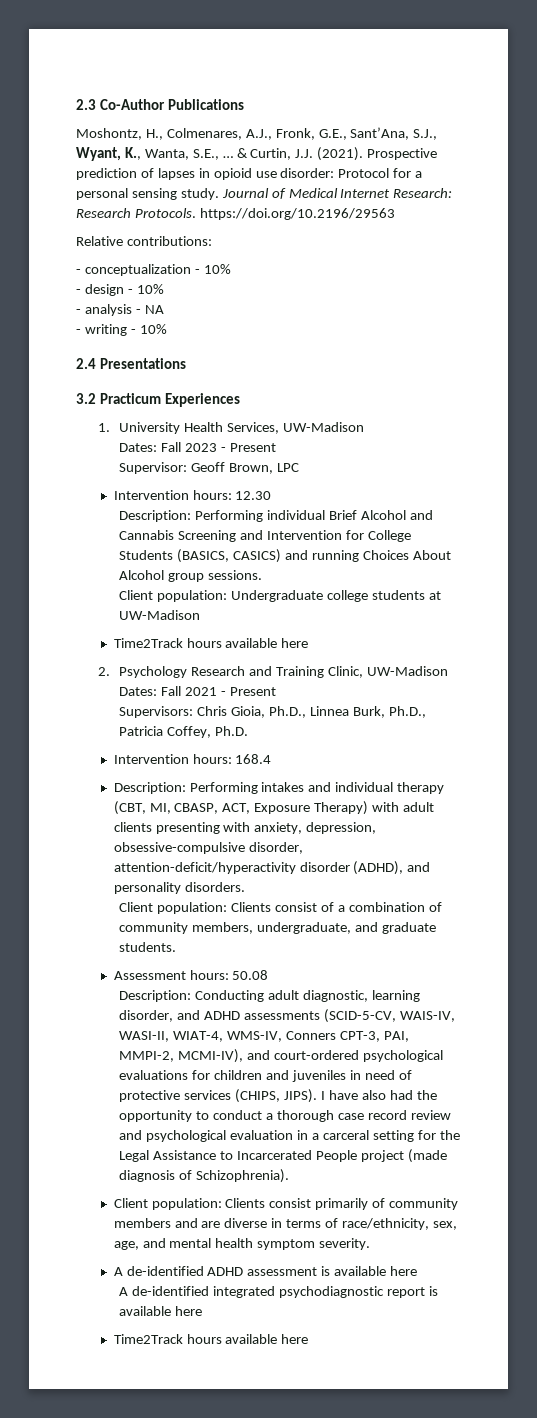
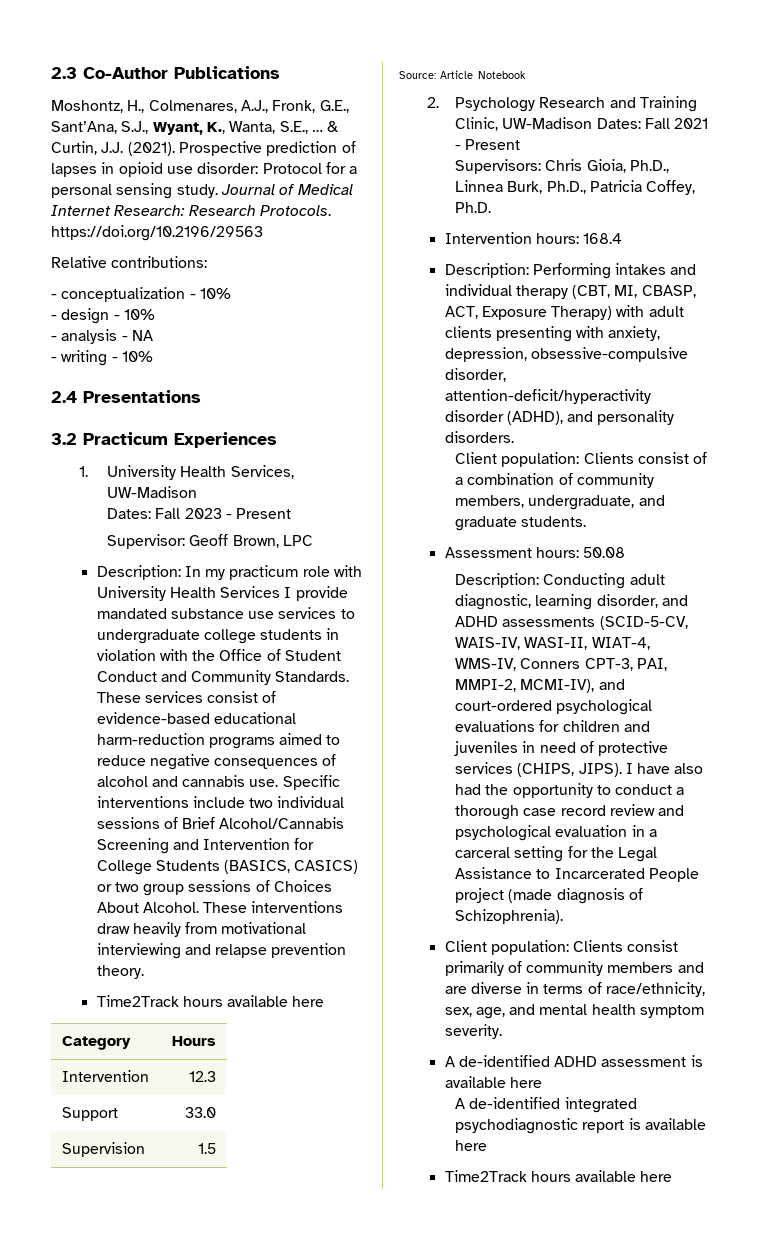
- Intervention hours: 12.30
- Description: Performing individual Brief Alcohol and Cannabis Screening and Intervention for College Students (BASICS, CASICS) and running Choices About Alcohol group sessions.
- Client population: Undergraduate college students at UW-Madison
+ Description: In my practicum role with University Health Services I provide mandated substance use services to undergraduate college students in violation with the Office of Student Conduct and Community Standards. These services consist of evidence-based educational harm-reduction programs aimed to reduce negative consequences of alcohol and cannabis use. Specific interventions include two individual sessions of Brief Alcohol/Cannabis Screening and Intervention for College Students (BASICS, CASICS) or two group sessions of Choices About Alcohol. These interventions draw heavily from motivational interviewing and relapse prevention theory.
  Time2Track hours available here
+ Category | Hours
+ Intervention | 12.3
+ Support | 33.0
+ Supervision | 1.5
+ Source: Article Notebook

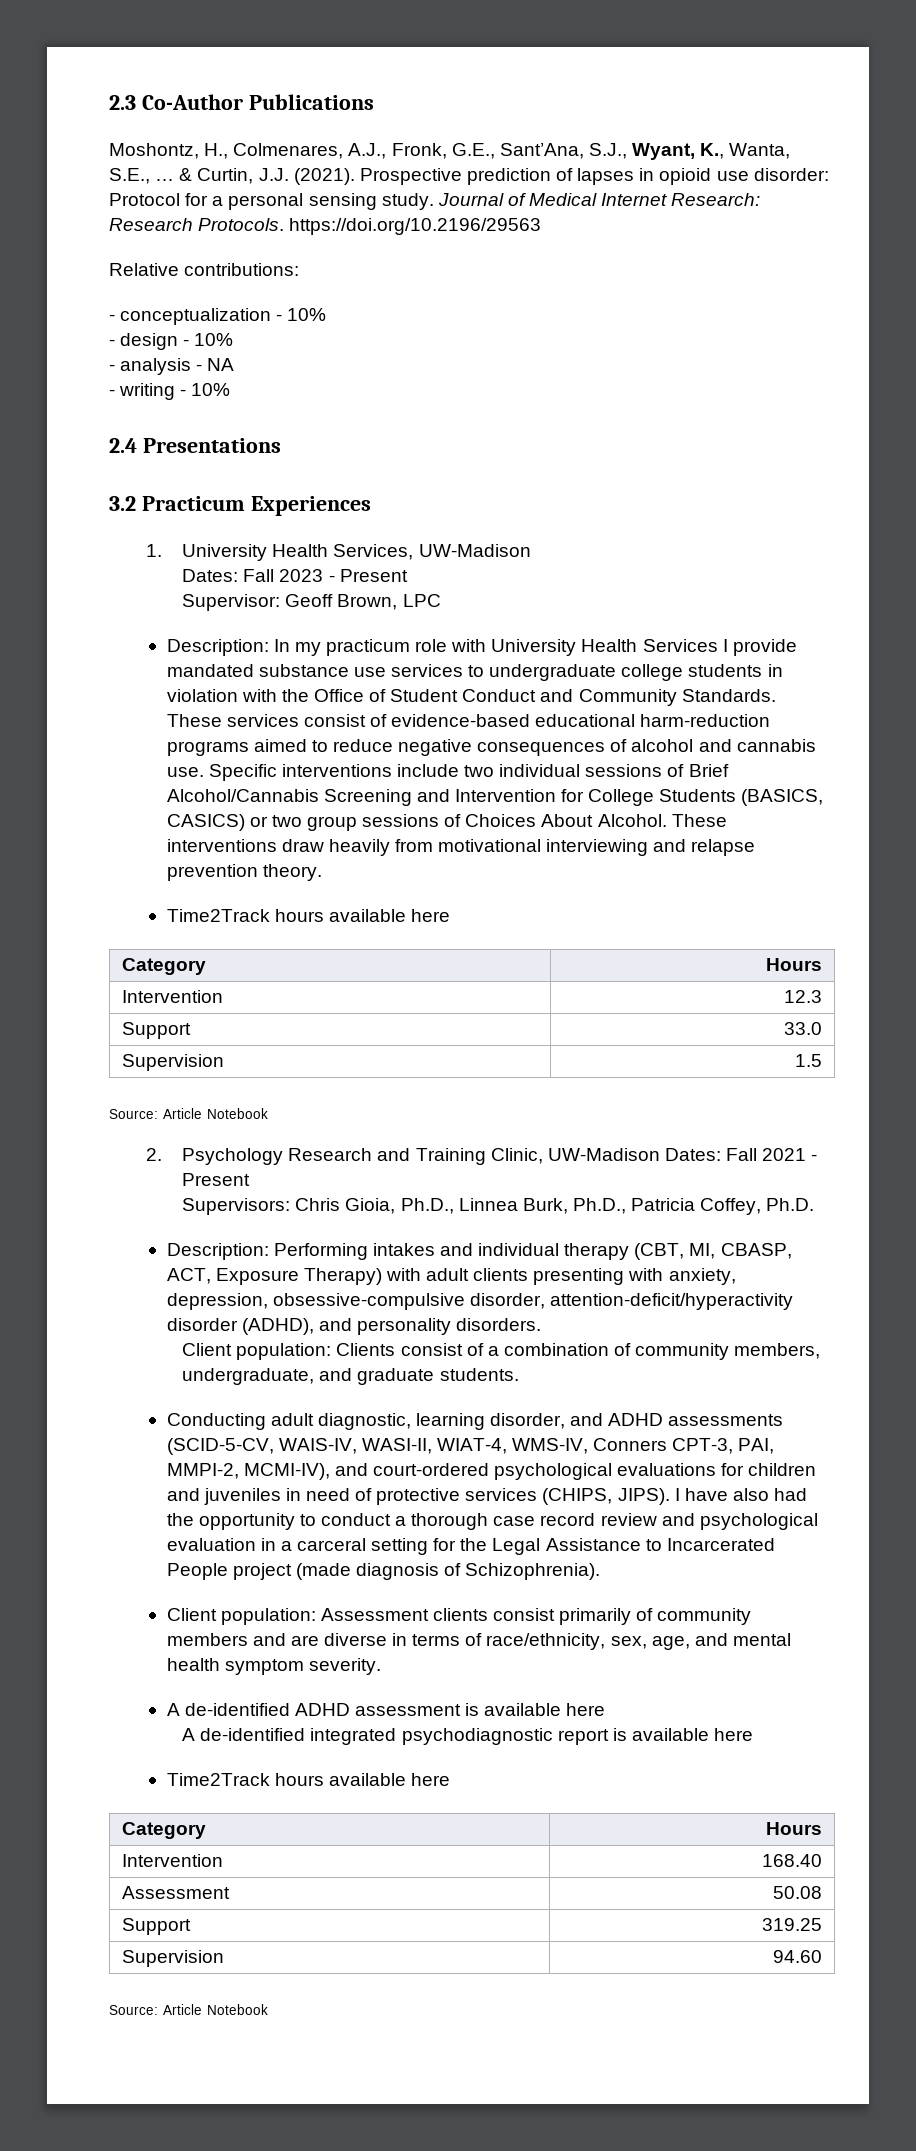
- Intervention hours: 168.4
- Assessment hours: 50.08
- Description: Conducting adult diagnostic, learning disorder, and ADHD assessments (SCID-5-CV, WAIS-IV, WASI-II, WIAT-4, WMS-IV, Conners CPT-3, PAI, MMPI-2, MCMI-IV), and court-ordered psychological evaluations for children and juveniles in need of protective services (CHIPS, JIPS).
+ Conducting adult diagnostic, learning disorder, and ADHD assessments (SCID-5-CV, WAIS-IV, WASI-II, WIAT-4, WMS-IV, Conners CPT-3, PAI, MMPI-2, MCMI-IV), and court-ordered psychological evaluations for children and juveniles in need of protective services (CHIPS, JIPS).
- Client population: Clients consist primarily of community members and are diverse in terms of race/ethnicity, sex, age, and mental health symptom severity.
+ Client population: Assessment clients consist primarily of community members and are diverse in terms of race/ethnicity, sex, age, and mental health symptom severity.
  A de-identified integrated psychodiagnostic report is available here
  Time2Track hours available here
+ Category | Hours
+ Intervention | 168.40
+ Assessment | 50.08
+ Support | 319.25
+ Supervision | 94.60
+ Source: Article Notebook

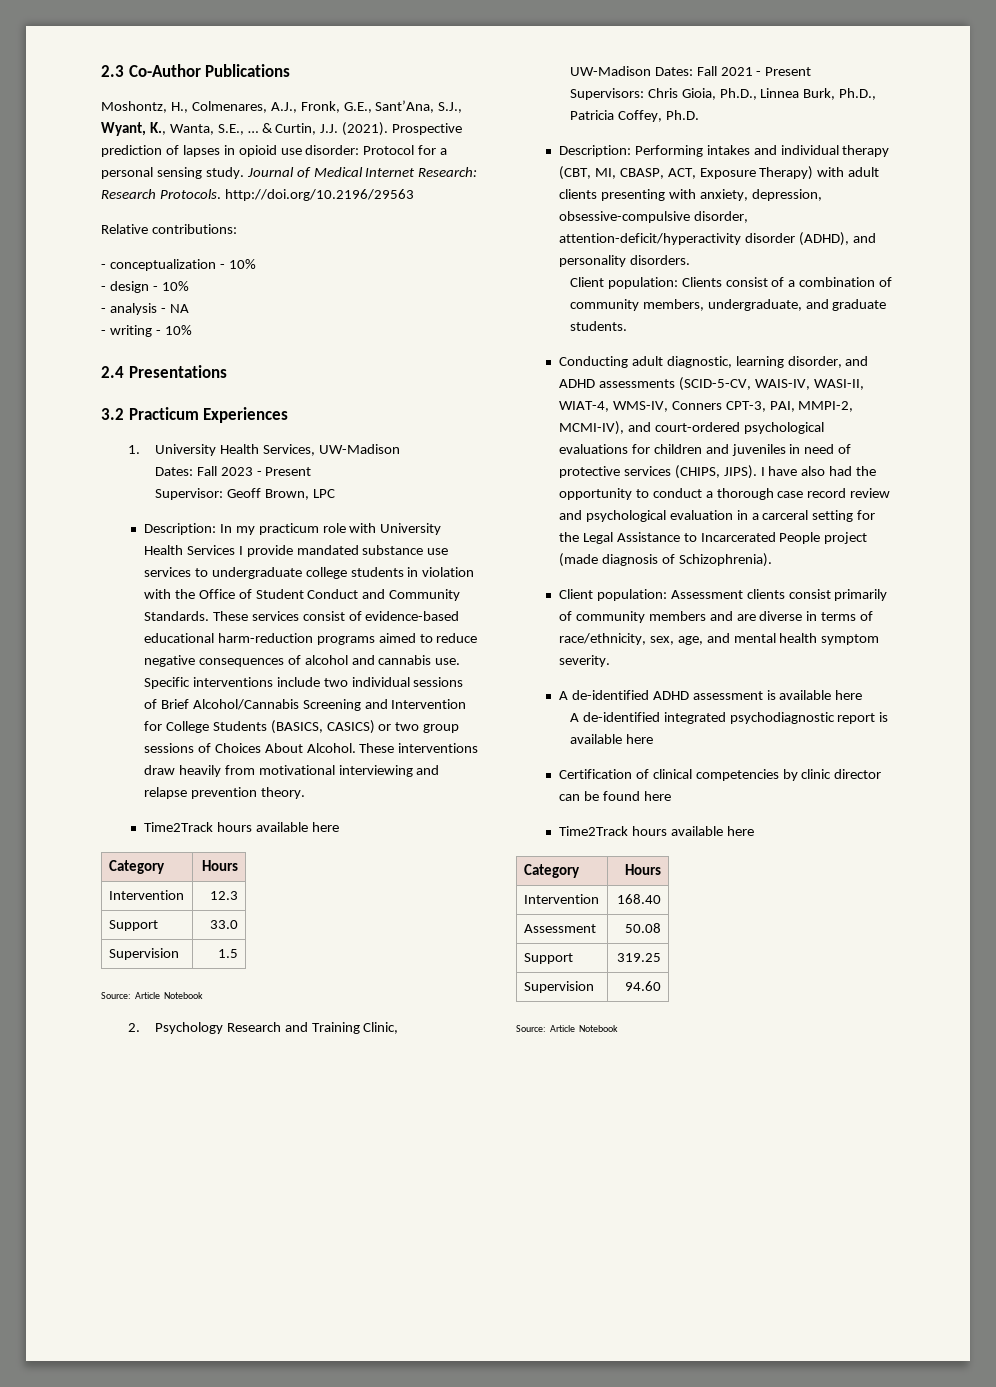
- Journal of Medical Internet Research: Research Protocols. https://doi.org/10.2196/29563
+ Journal of Medical Internet Research: Research Protocols. http://doi.org/10.2196/29563
+ Certification of clinical competencies by clinic director can be found here

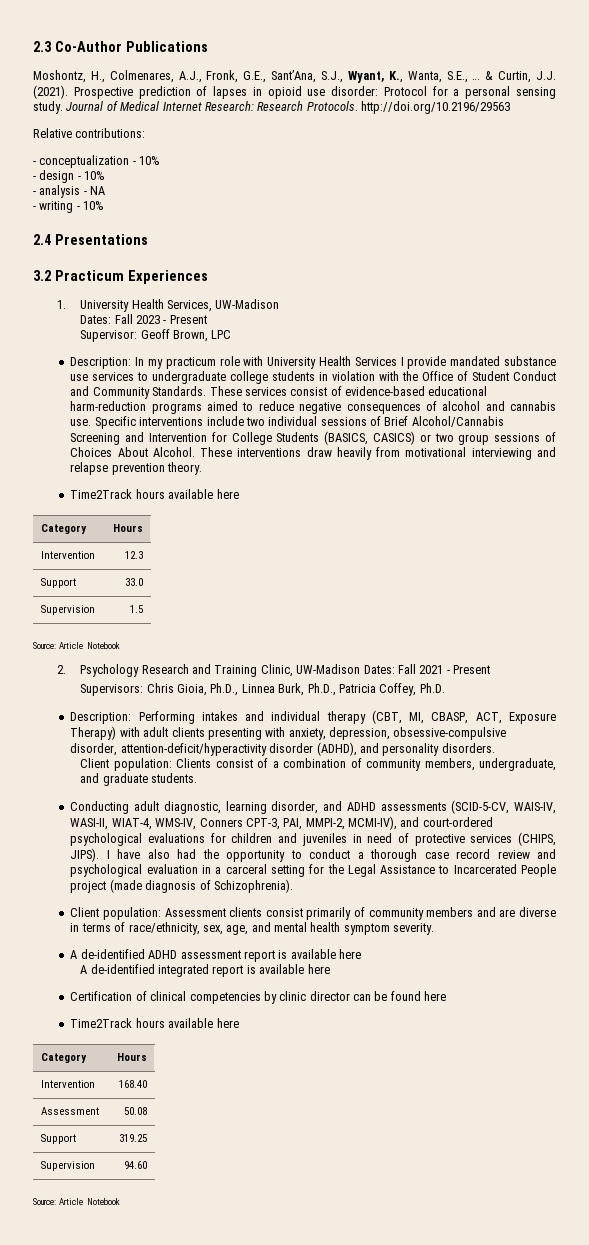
- A de-identified ADHD assessment is available here
+ A de-identified ADHD assessment report is available here
- A de-identified integrated psychodiagnostic report is available here
+ A de-identified integrated report is available here

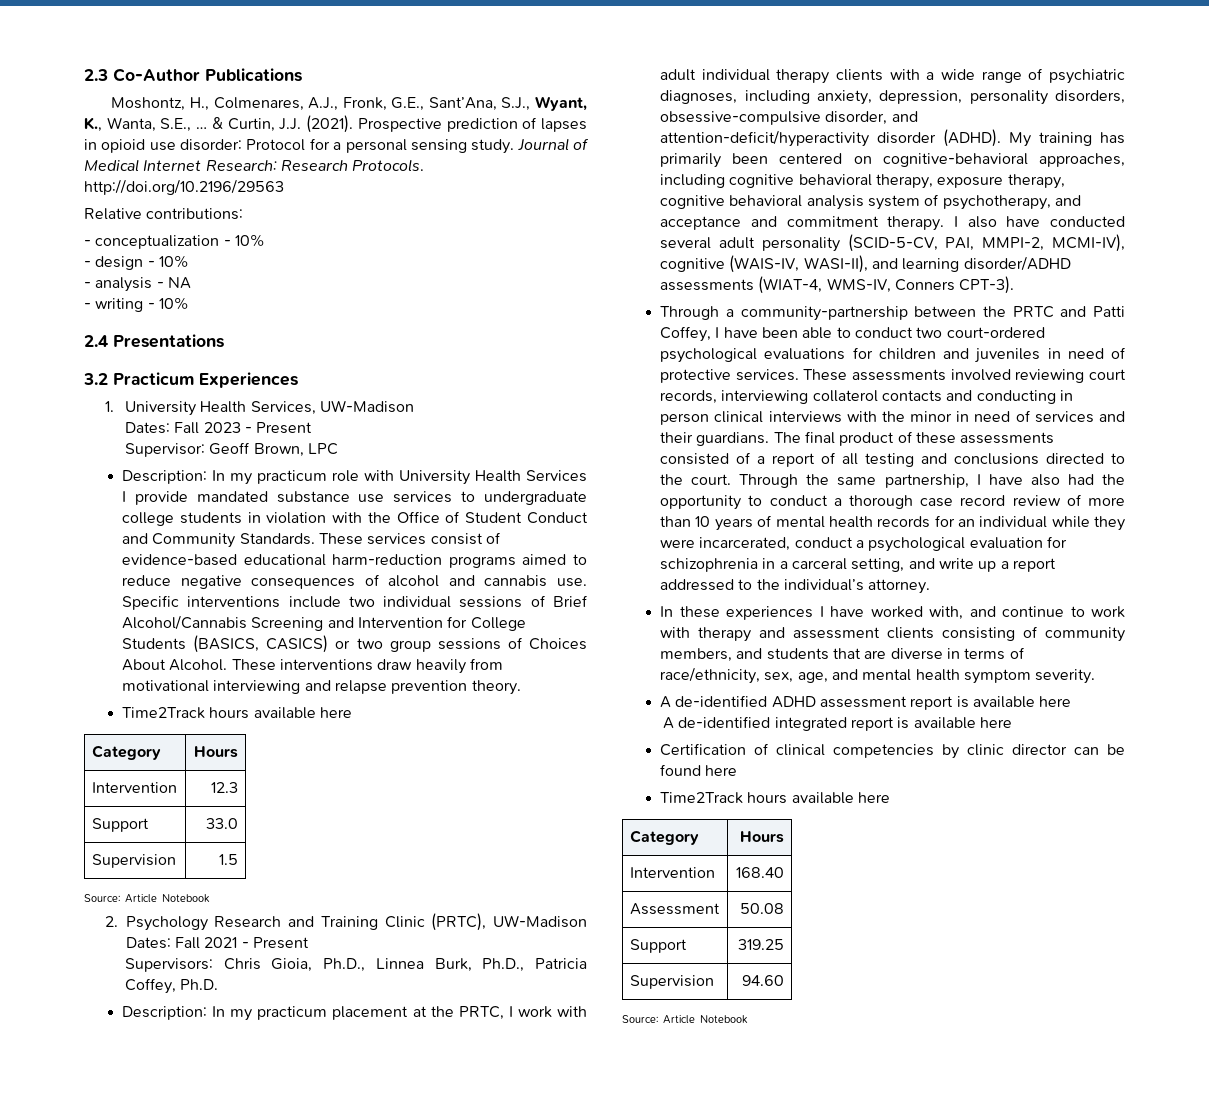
- 2. Psychology Research and Training Clinic, UW-Madison Dates: Fall 2021 - Present
+ 2. Psychology Research and Training Clinic (PRTC), UW-Madison Dates: Fall 2021 - Present
- Description: Performing intakes and individual therapy (CBT, MI, CBASP, ACT, Exposure Therapy) with adult clients presenting with anxiety, depression, obsessive-compulsive disorder, attention-deficit/hyperactivity disorder (ADHD), and personality disorders.
- Client population: Clients consist of a combination of community members, undergraduate, and graduate students.
- Conducting adult diagnostic, learning disorder, and ADHD assessments (SCID-5-CV, WAIS-IV, WASI-II, WIAT-4, WMS-IV, Conners CPT-3, PAI, MMPI-2, MCMI-IV), and court-ordered psychological evaluations for children and juveniles in need of protective services (CHIPS, JIPS). I have also had the opportunity to conduct a thorough case record review and psychological evaluation in a carceral setting for the Legal Assistance to Incarcerated People project (made diagnosis of Schizophrenia).
- Client population: Assessment clients consist primarily of community members and are diverse in terms of race/ethnicity, sex, age, and mental health symptom severity.
+ Description: In my practicum placement at the PRTC, I work with adult individual therapy clients with a wide range of psychiatric diagnoses, including anxiety, depression, personality disorders, obsessive-compulsive disorder, and attention-deficit/hyperactivity disorder (ADHD). My training has primarily been centered on cognitive-behavioral approaches, including cognitive behavioral therapy, exposure therapy, cognitive behavioral analysis system of psychotherapy, and acceptance and commitment therapy. I also have conducted several adult personality (SCID-5-CV, PAI, MMPI-2, MCMI-IV), cognitive (WAIS-IV, WASI-II), and learning disorder/ADHD assessments (WIAT-4, WMS-IV, Conners CPT-3).
+ Through a community-partnership between the PRTC and Patti Coffey, I have been able to conduct two court-ordered psychological evaluations for children and juveniles in need of protective services. These assessments involved reviewing court records, interviewing collaterol contacts and conducting in person clinical interviews with the minor in need of services and their guardians. The final product of these assessments consisted of a report of all testing and conclusions directed to the court. Through the same partnership, I have also had the opportunity to conduct a thorough case record review of more than 10 years of mental health records for an individual while they were incarcerated, conduct a psychological evaluation for schizophrenia in a carceral setting, and write up a report addressed to the individual’s attorney.
+ In these experiences I have worked with, and continue to work with therapy and assessment clients consisting of community members, and students that are diverse in terms of race/ethnicity, sex, age, and mental health symptom severity.

